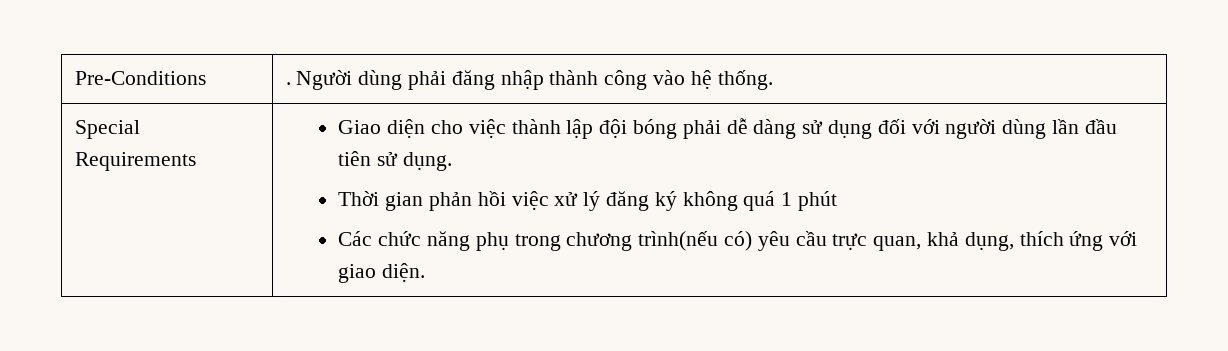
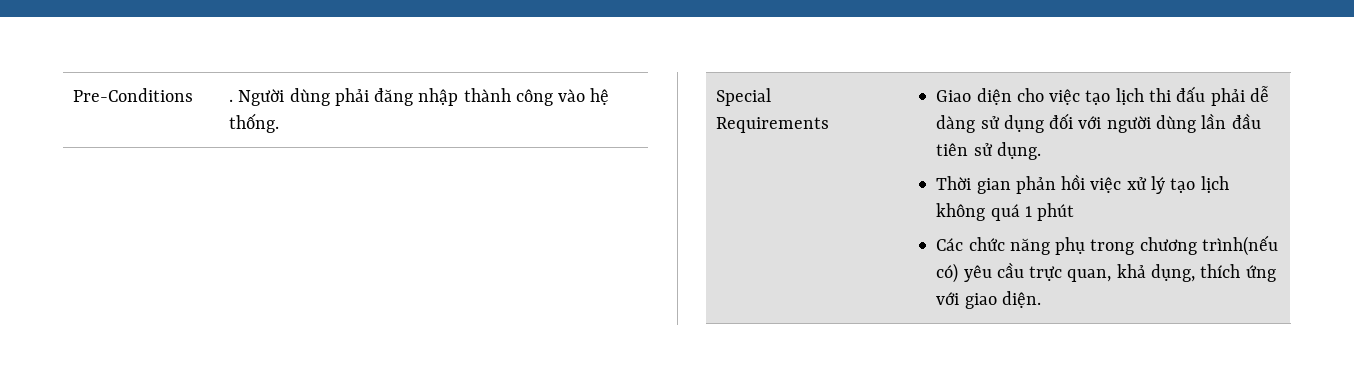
- Giao diện cho việc thành lập đội bóng phải dễ dàng sử dụng đối với người dùng lần đầu tiên sử dụng.
+ Giao diện cho việc tạo lịch thi đấu phải dễ dàng sử dụng đối với người dùng lần đầu tiên sử dụng.
- Thời gian phản hồi việc xử lý đăng ký không quá 1 phút
+ Thời gian phản hồi việc xử lý tạo lịch không quá 1 phút

